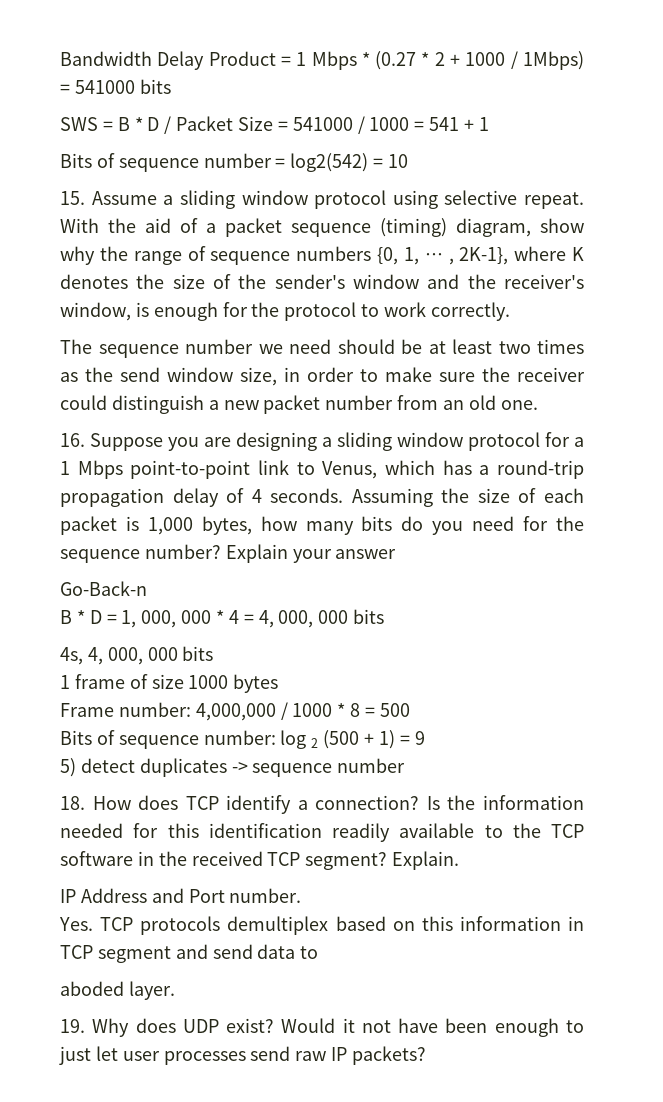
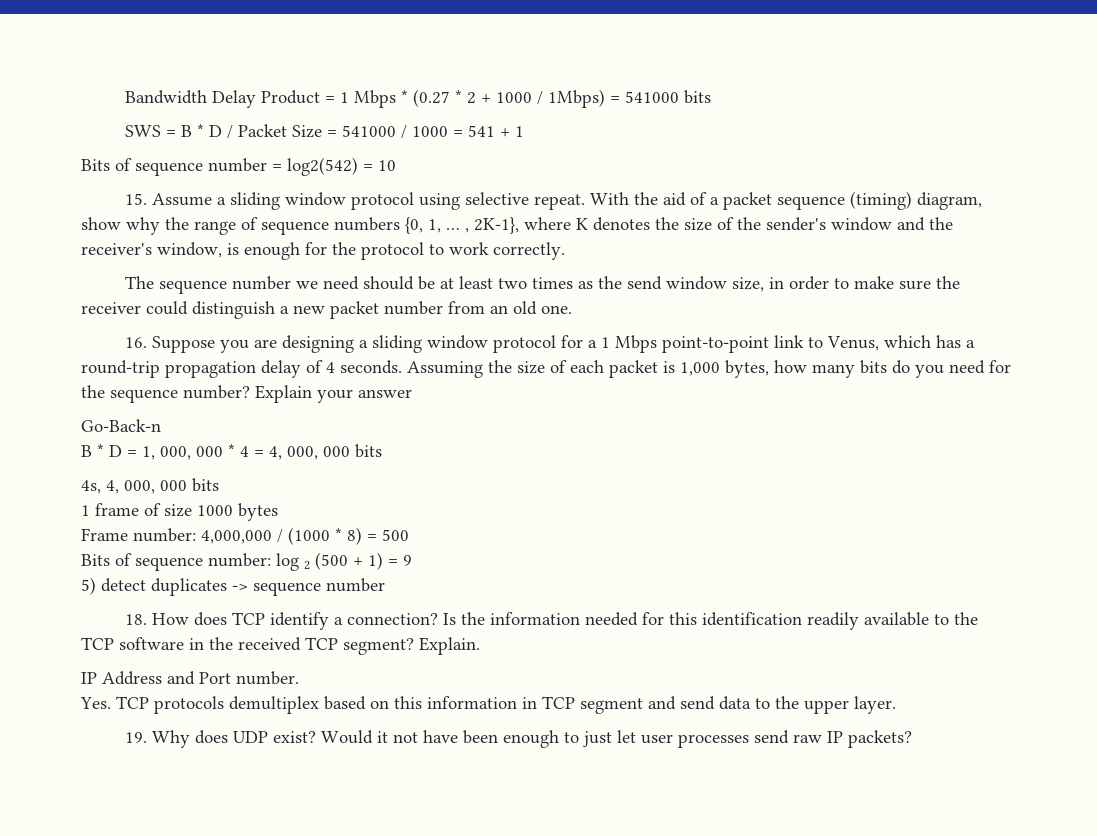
- Frame number: 4,000,000 / 1000 * 8 = 500
+ Frame number: 4,000,000 / (1000 * 8) = 500
- Yes. TCP protocols demultiplex based on this information in TCP segment and send data to
- aboded layer.
+ Yes. TCP protocols demultiplex based on this information in TCP segment and send data to the upper layer.

